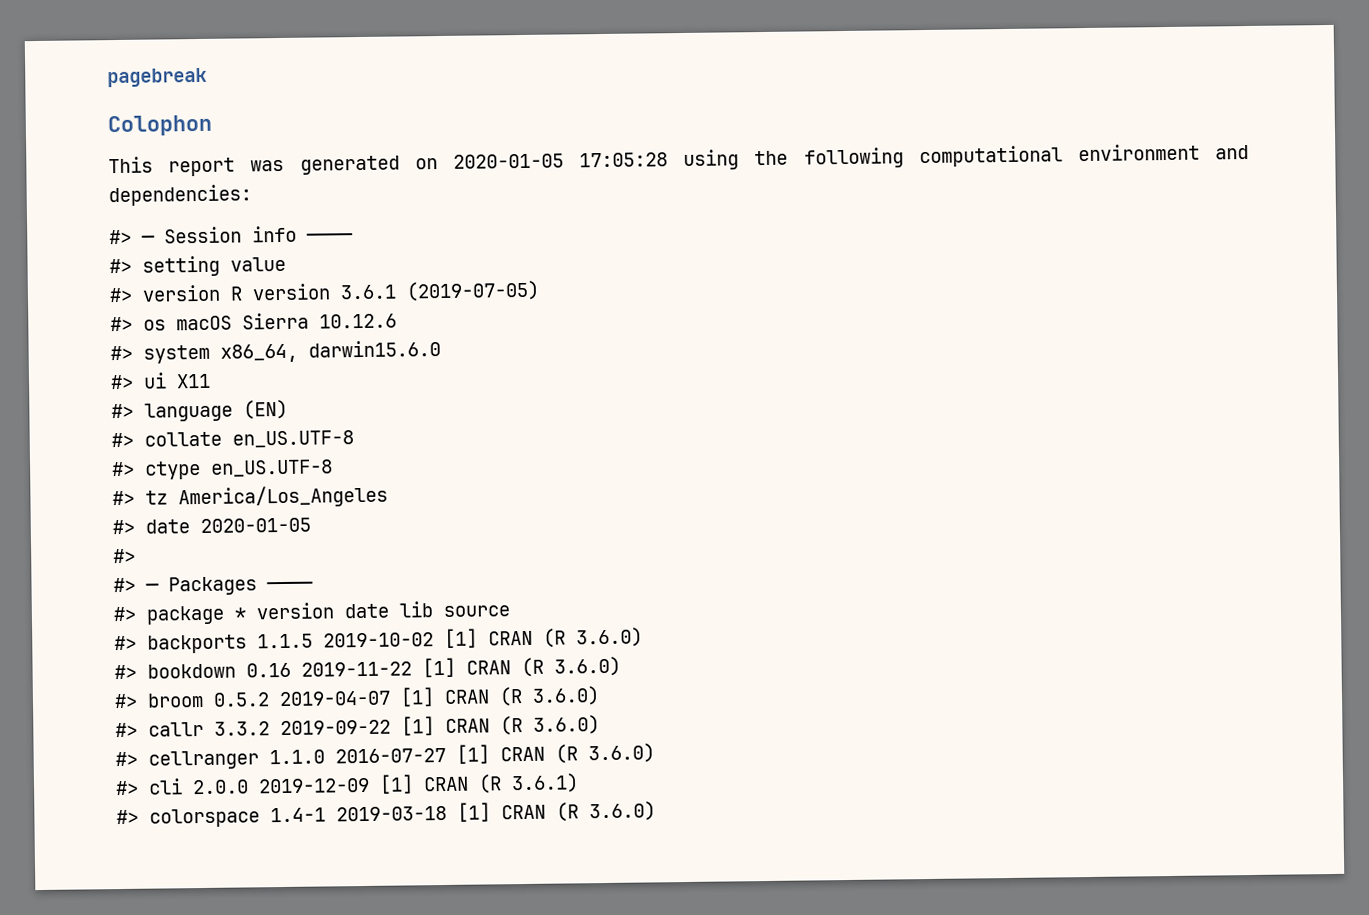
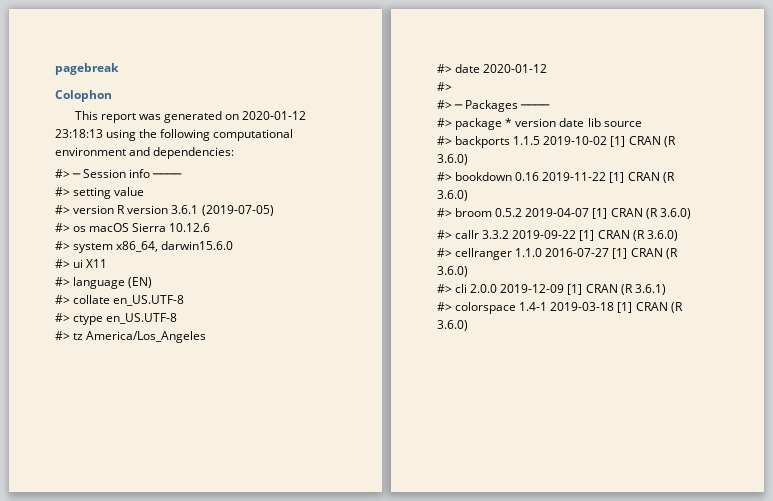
- This report was generated on 2020-01-05 17:05:28 using the following computational environment and dependencies:
+ This report was generated on 2020-01-12 23:18:13 using the following computational environment and dependencies:
- #> date 2020-01-05
+ #> date 2020-01-12

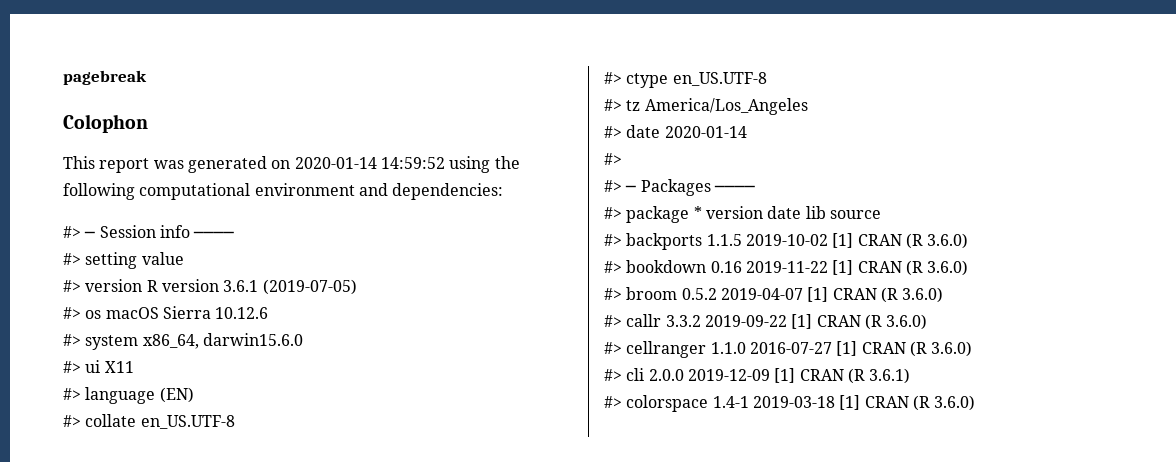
- This report was generated on 2020-01-12 23:18:13 using the following computational environment and dependencies:
+ This report was generated on 2020-01-14 14:59:52 using the following computational environment and dependencies:
- #> date 2020-01-12
+ #> date 2020-01-14

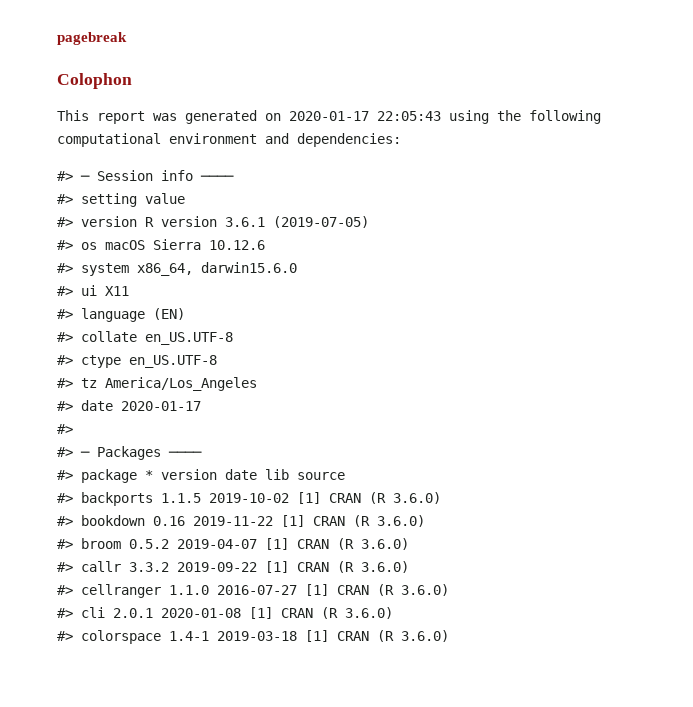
- This report was generated on 2020-01-14 14:59:52 using the following computational environment and dependencies:
+ This report was generated on 2020-01-17 22:05:43 using the following computational environment and dependencies:
- #> date 2020-01-14
+ #> date 2020-01-17
- #> cli 2.0.0 2019-12-09 [1] CRAN (R 3.6.1)
+ #> cli 2.0.1 2020-01-08 [1] CRAN (R 3.6.0)

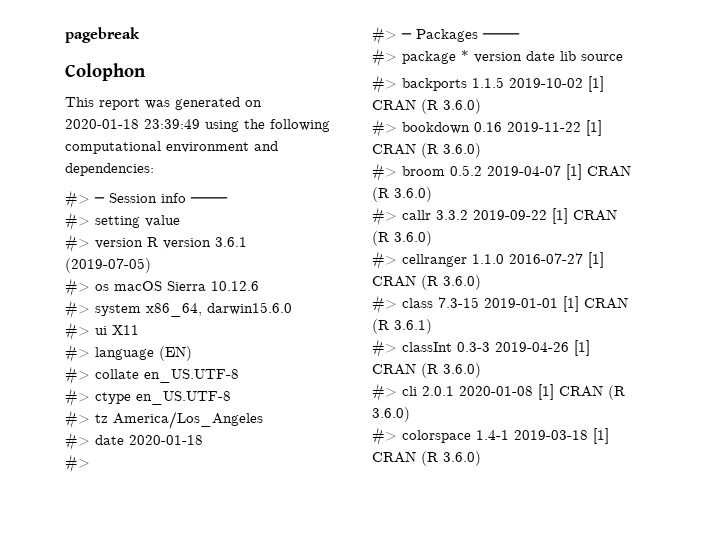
- This report was generated on 2020-01-17 22:05:43 using the following computational environment and dependencies:
+ This report was generated on 2020-01-18 23:39:49 using the following computational environment and dependencies:
- #> date 2020-01-17
+ #> date 2020-01-18
+ #> class 7.3-15 2019-01-01 [1] CRAN (R 3.6.1)
+ #> classInt 0.3-3 2019-04-26 [1] CRAN (R 3.6.0)

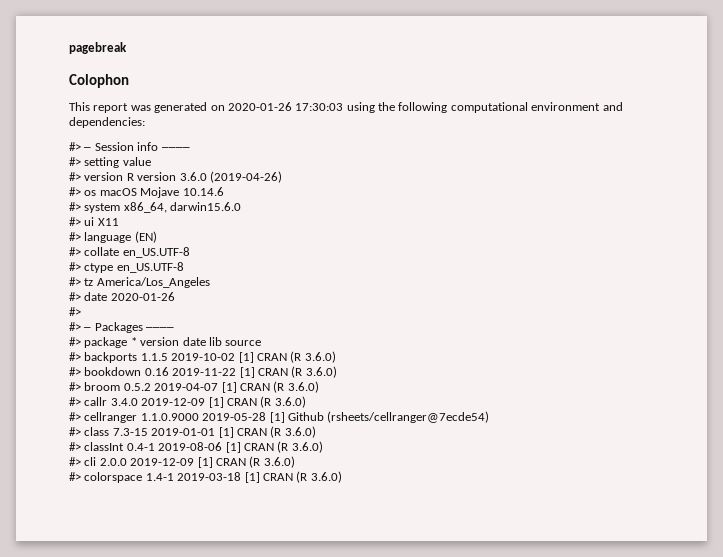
- This report was generated on 2020-01-18 23:39:49 using the following computational environment and dependencies:
+ This report was generated on 2020-01-26 17:30:03 using the following computational environment and dependencies:
- #> version R version 3.6.1 (2019-07-05)
+ #> version R version 3.6.0 (2019-04-26)
- #> os macOS Sierra 10.12.6
+ #> os macOS Mojave 10.14.6
- #> date 2020-01-18
+ #> date 2020-01-26
- #> callr 3.3.2 2019-09-22 [1] CRAN (R 3.6.0)
+ #> callr 3.4.0 2019-12-09 [1] CRAN (R 3.6.0)
- #> cellranger 1.1.0 2016-07-27 [1] CRAN (R 3.6.0)
+ #> cellranger 1.1.0.9000 2019-05-28 [1] Github (rsheets/cellranger@7ecde54)
- #> class 7.3-15 2019-01-01 [1] CRAN (R 3.6.1)
+ #> class 7.3-15 2019-01-01 [1] CRAN (R 3.6.0)
- #> classInt 0.3-3 2019-04-26 [1] CRAN (R 3.6.0)
+ #> classInt 0.4-1 2019-08-06 [1] CRAN (R 3.6.0)
- #> cli 2.0.1 2020-01-08 [1] CRAN (R 3.6.0)
+ #> cli 2.0.0 2019-12-09 [1] CRAN (R 3.6.0)

